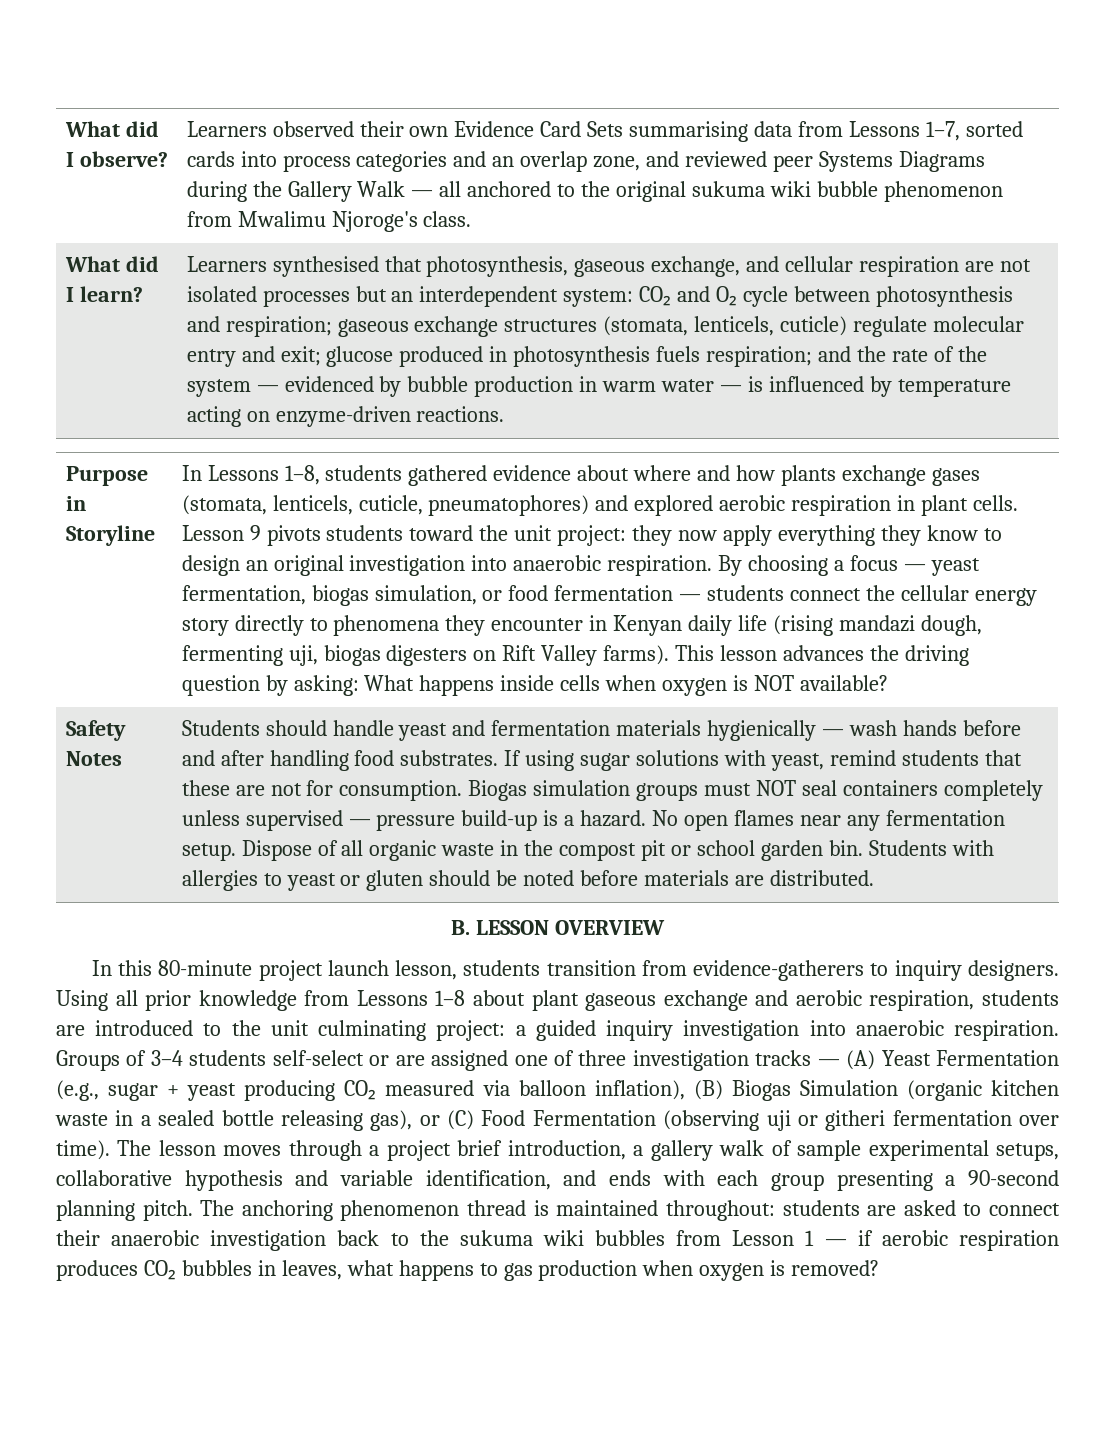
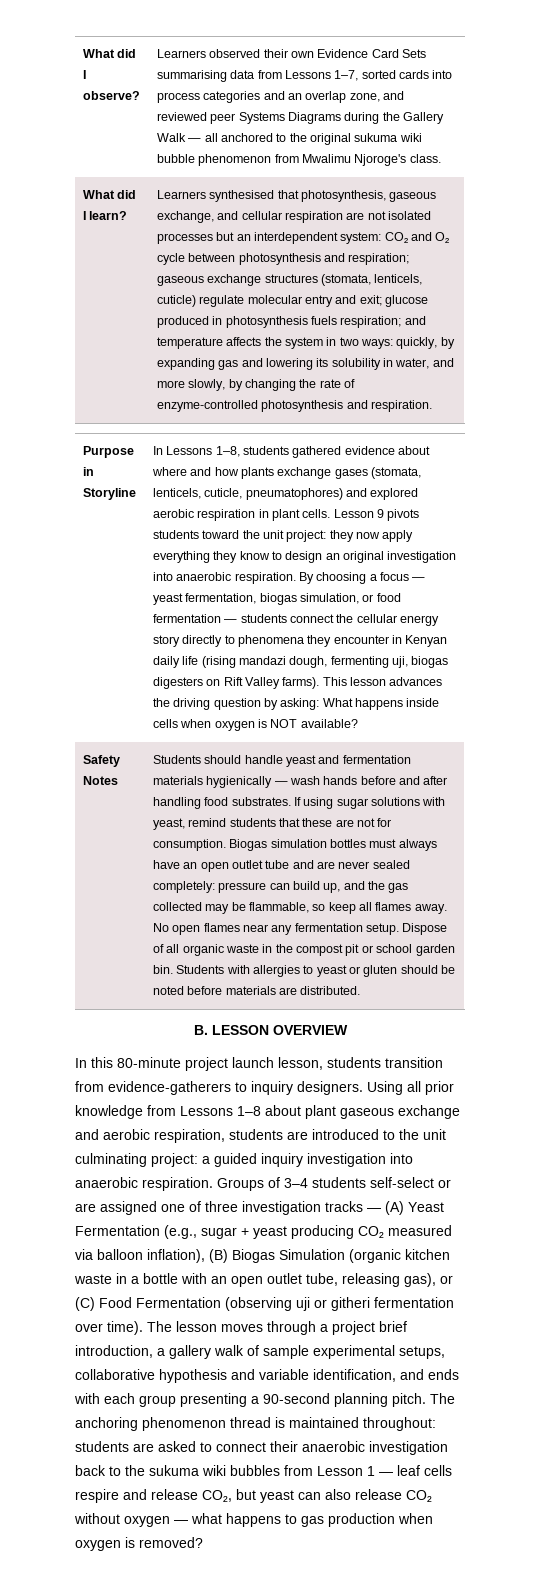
- Learners synthesised that photosynthesis, gaseous exchange, and cellular respiration are not isolated processes but an interdependent system: CO₂ and O₂ cycle between photosynthesis and respiration; gaseous exchange structures (stomata, lenticels, cuticle) regulate molecular entry and exit; glucose produced in photosynthesis fuels respiration; and the rate of the system — evidenced by bubble production in warm water — is influenced by temperature acting on enzyme-driven reactions.
+ Learners synthesised that photosynthesis, gaseous exchange, and cellular respiration are not isolated processes but an interdependent system: CO₂ and O₂ cycle between photosynthesis and respiration; gaseous exchange structures (stomata, lenticels, cuticle) regulate molecular entry and exit; glucose produced in photosynthesis fuels respiration; and temperature affects the system in two ways: quickly, by expanding gas and lowering its solubility in water, and more slowly, by changing the rate of enzyme-controlled photosynthesis and respiration.
- Biogas simulation groups must NOT seal containers completely unless supervised — pressure build-up is a hazard.
+ Biogas simulation bottles must always have an open outlet tube and are never sealed completely: pressure can build up, and the gas collected may be flammable, so keep all flames away.
- Groups of 3–4 students self-select or are assigned one of three investigation tracks — (A) Yeast Fermentation (e.g., sugar + yeast producing CO₂ measured via balloon inflation), (B) Biogas Simulation (organic kitchen waste in a sealed bottle releasing gas), or (C) Food Fermentation (observing uji or githeri fermentation over time).
+ Groups of 3–4 students self-select or are assigned one of three investigation tracks — (A) Yeast Fermentation (e.g., sugar + yeast producing CO₂ measured via balloon inflation), (B) Biogas Simulation (organic kitchen waste in a bottle with an open outlet tube, releasing gas), or (C) Food Fermentation (observing uji or githeri fermentation over time).
- The anchoring phenomenon thread is maintained throughout: students are asked to connect their anaerobic investigation back to the sukuma wiki bubbles from Lesson 1 — if aerobic respiration produces CO₂ bubbles in leaves, what happens to gas production when oxygen is removed?
+ The anchoring phenomenon thread is maintained throughout: students are asked to connect their anaerobic investigation back to the sukuma wiki bubbles from Lesson 1 — leaf cells respire and release CO₂, but yeast can also release CO₂ without oxygen — what happens to gas production when oxygen is removed?

